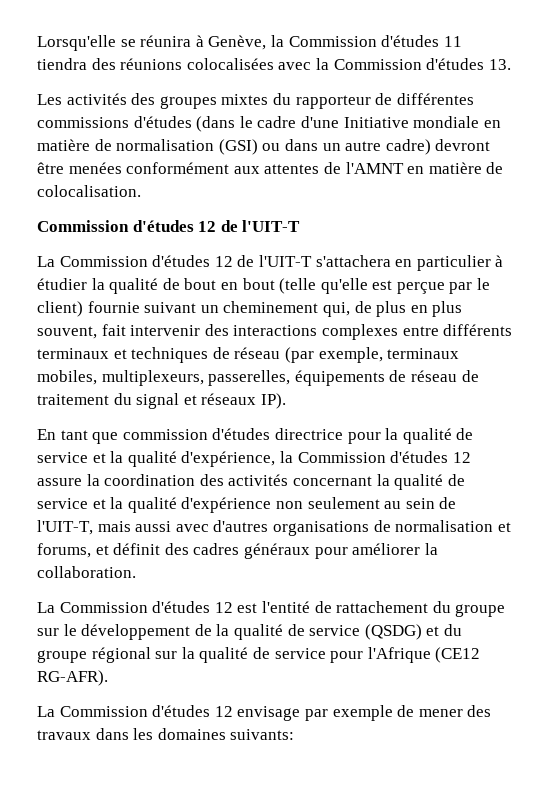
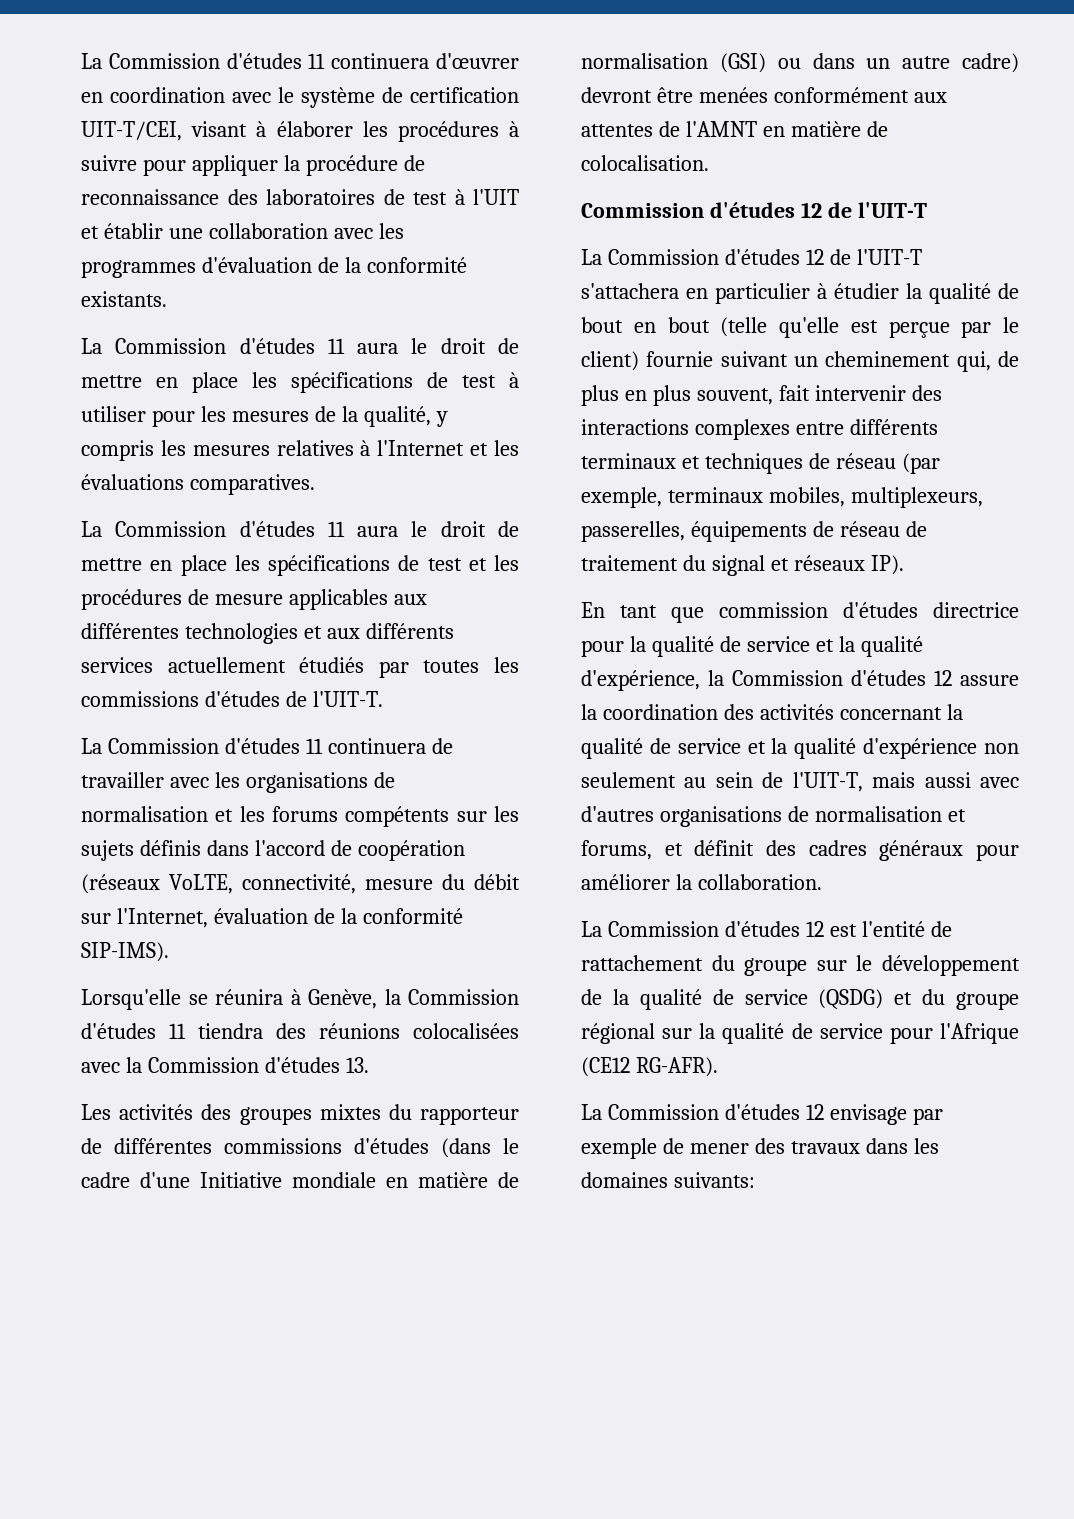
+ La Commission d'études 11 continuera d'œuvrer en coordination avec le système de certification UIT-T/CEI, visant à élaborer les procédures à suivre pour appliquer la procédure de reconnaissance des laboratoires de test à l'UIT et établir une collaboration avec les programmes d'évaluation de la conformité existants.
+ La Commission d'études 11 aura le droit de mettre en place les spécifications de test à utiliser pour les mesures de la qualité, y compris les mesures relatives à l'Internet et les évaluations comparatives.
+ La Commission d'études 11 aura le droit de mettre en place les spécifications de test et les procédures de mesure applicables aux différentes technologies et aux différents services actuellement étudiés par toutes les commissions d'études de l'UIT-T.
+ La Commission d'études 11 continuera de travailler avec les organisations de normalisation et les forums compétents sur les sujets définis dans l'accord de coopération (réseaux VoLTE, connectivité, mesure du débit sur l'Internet, évaluation de la conformité SIP-IMS).

